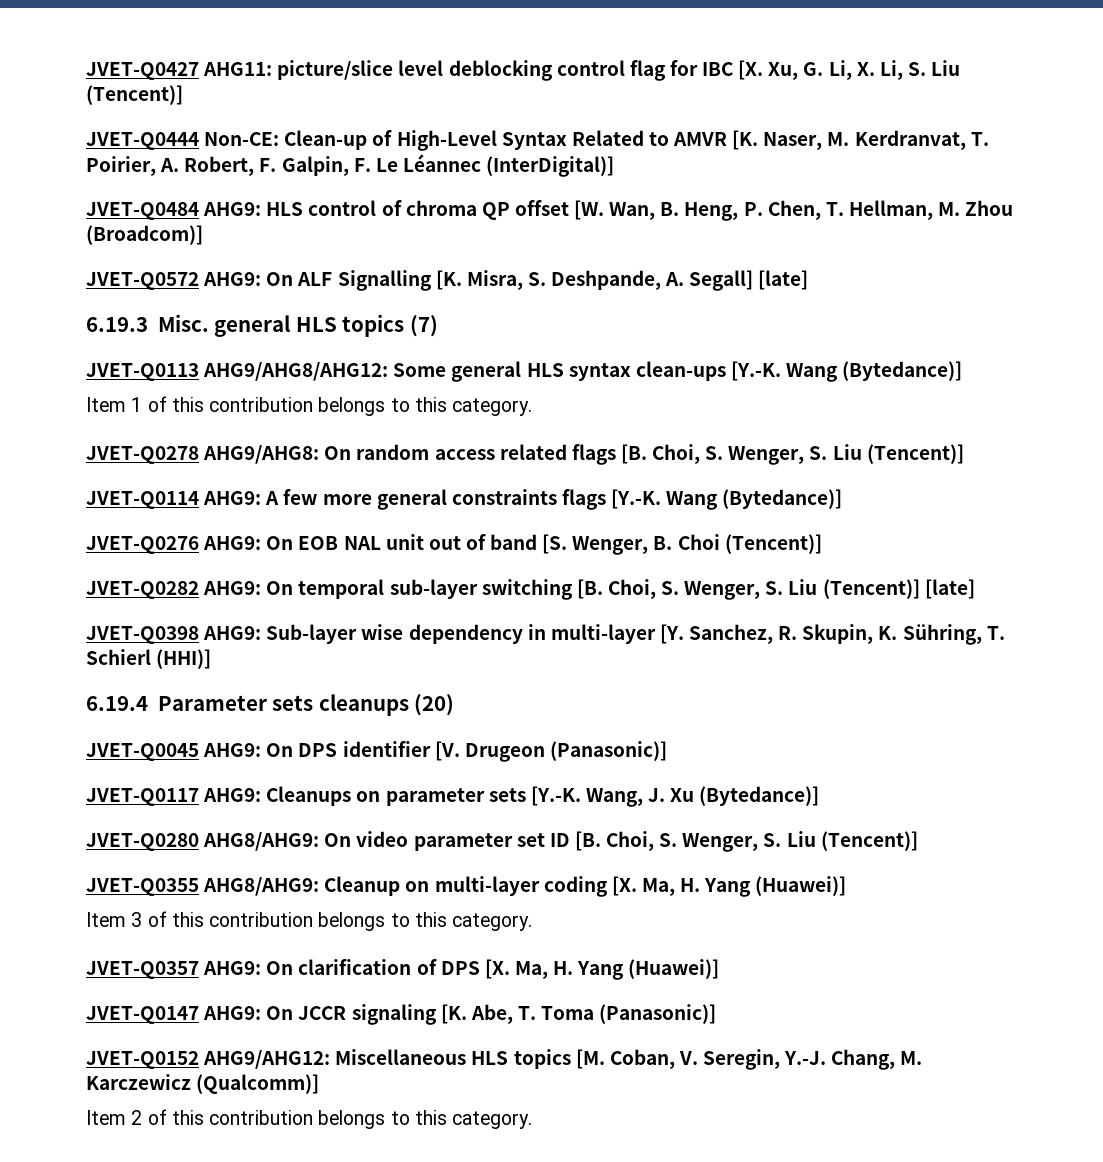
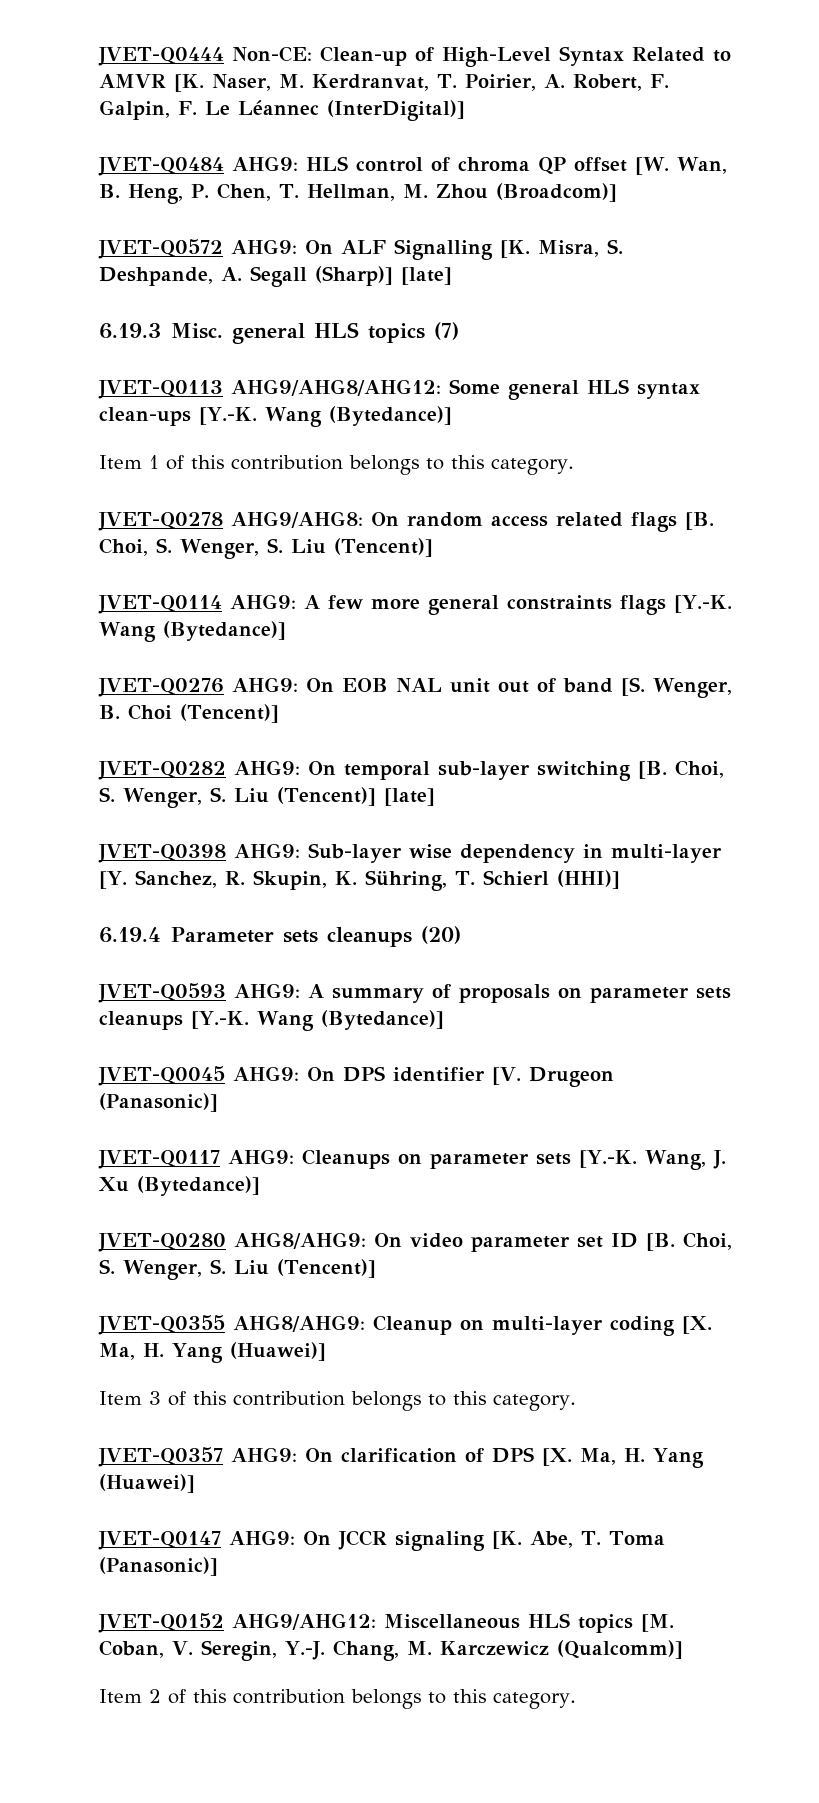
- JVET-Q0427 AHG11: picture/slice level deblocking control flag for IBC [X. Xu, G. Li, X. Li, S. Liu (Tencent)]
- JVET-Q0572 AHG9: On ALF Signalling [K. Misra, S. Deshpande, A. Segall] [late]
+ JVET-Q0572 AHG9: On ALF Signalling [K. Misra, S. Deshpande, A. Segall (Sharp)] [late]
+ JVET-Q0593 AHG9: A summary of proposals on parameter sets cleanups [Y.-K. Wang (Bytedance)]

